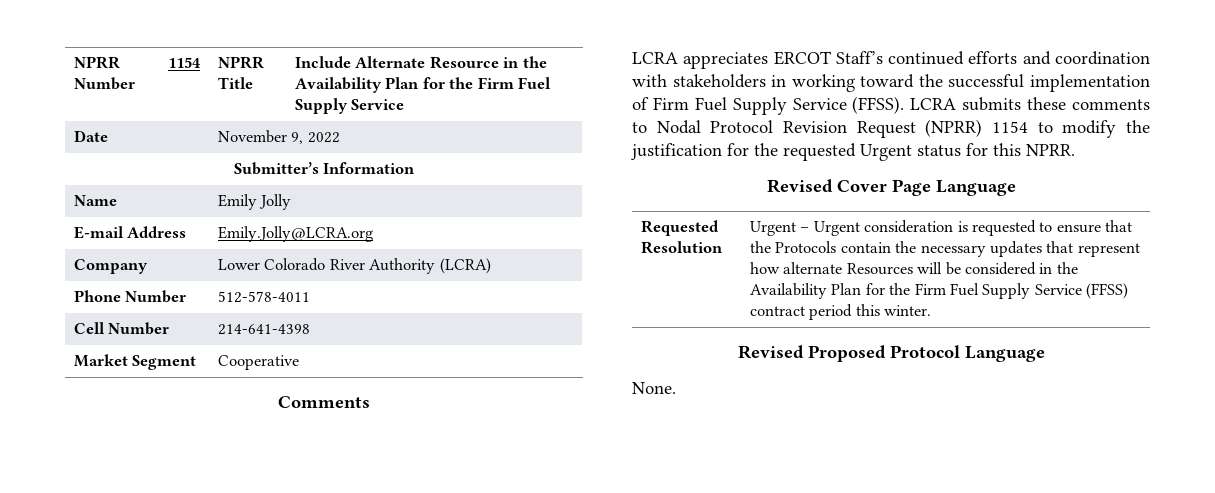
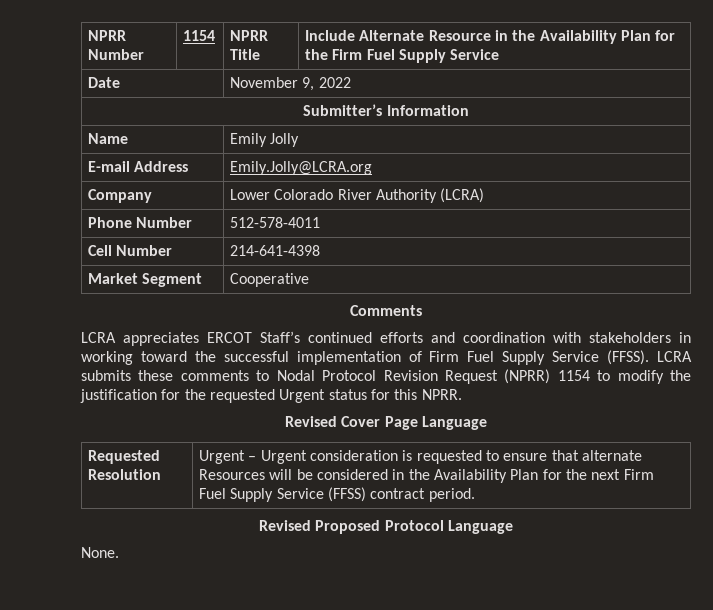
- Requested Resolution | Urgent – Urgent consideration is requested to ensure that the Protocols contain the necessary updates that represent how alternate Resources will be considered in the Availability Plan for the Firm Fuel Supply Service (FFSS) contract period this winter.
+ Requested Resolution | Urgent – Urgent consideration is requested to ensure that alternate Resources will be considered in the Availability Plan for the next Firm Fuel Supply Service (FFSS) contract period.

